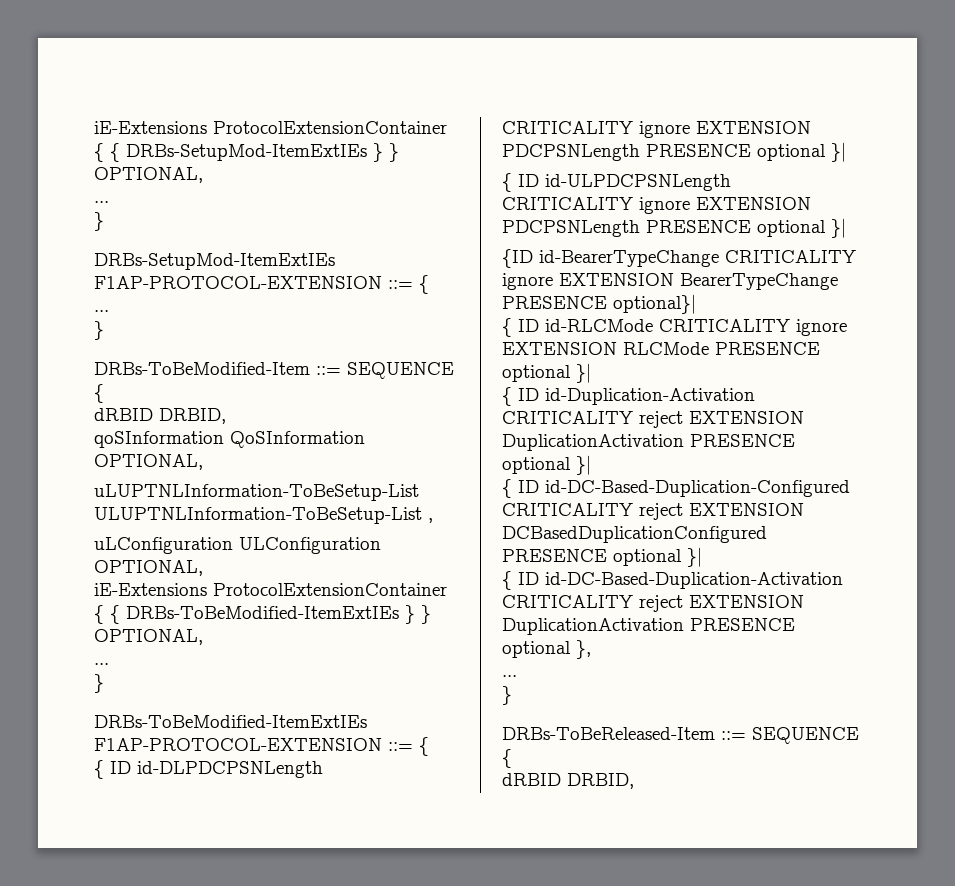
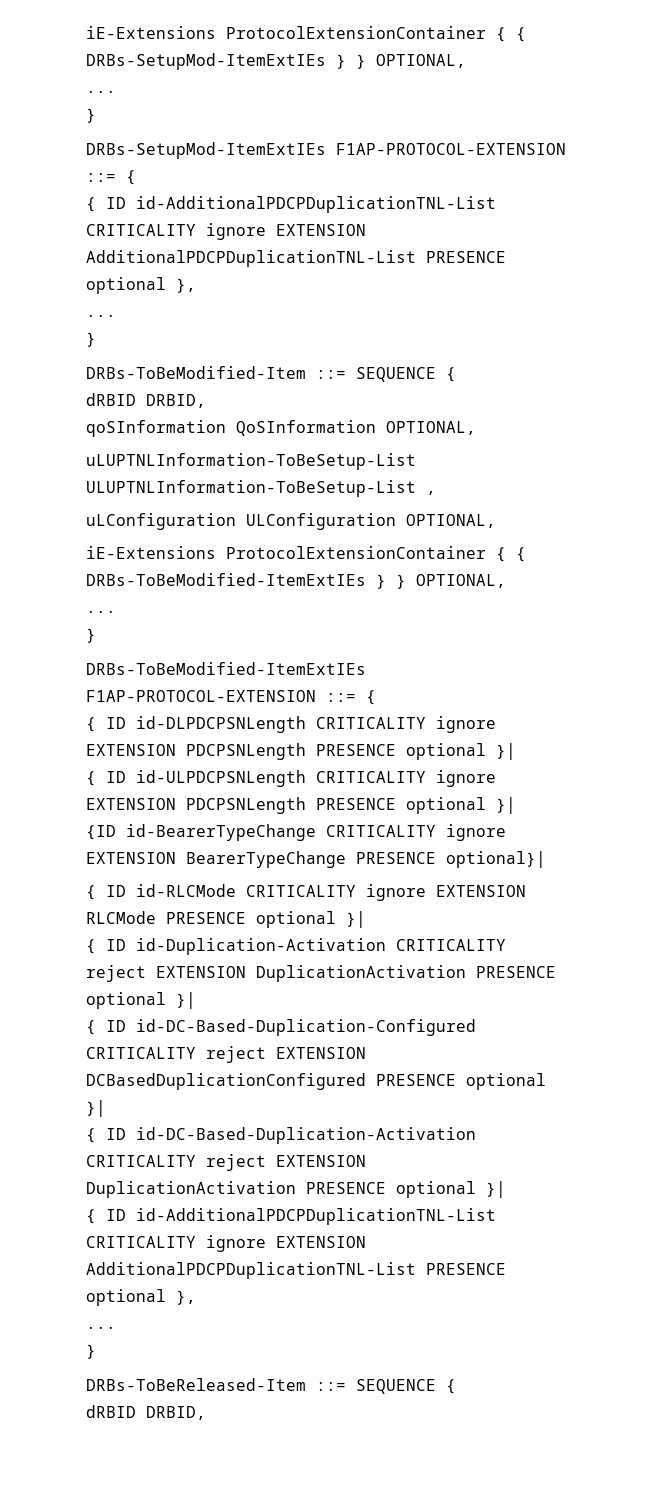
  DRBs-SetupMod-ItemExtIEs F1AP-PROTOCOL-EXTENSION ::= {
+ { ID id-AdditionalPDCPDuplicationTNL-List CRITICALITY ignore EXTENSION AdditionalPDCPDuplicationTNL-List PRESENCE optional },
- { ID id-DC-Based-Duplication-Activation CRITICALITY reject EXTENSION DuplicationActivation PRESENCE optional },
+ { ID id-DC-Based-Duplication-Activation CRITICALITY reject EXTENSION DuplicationActivation PRESENCE optional }|
+ { ID id-AdditionalPDCPDuplicationTNL-List CRITICALITY ignore EXTENSION AdditionalPDCPDuplicationTNL-List PRESENCE optional },

